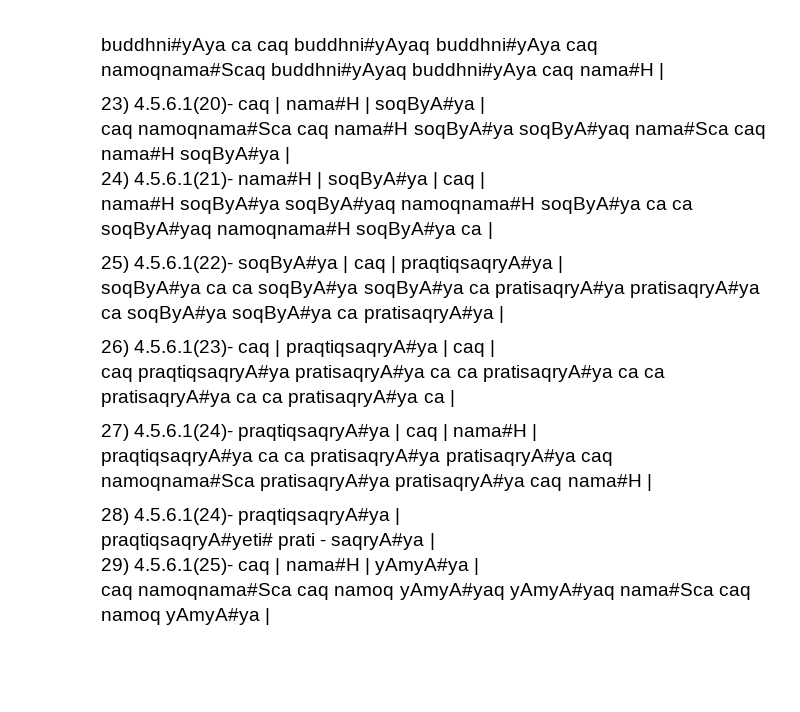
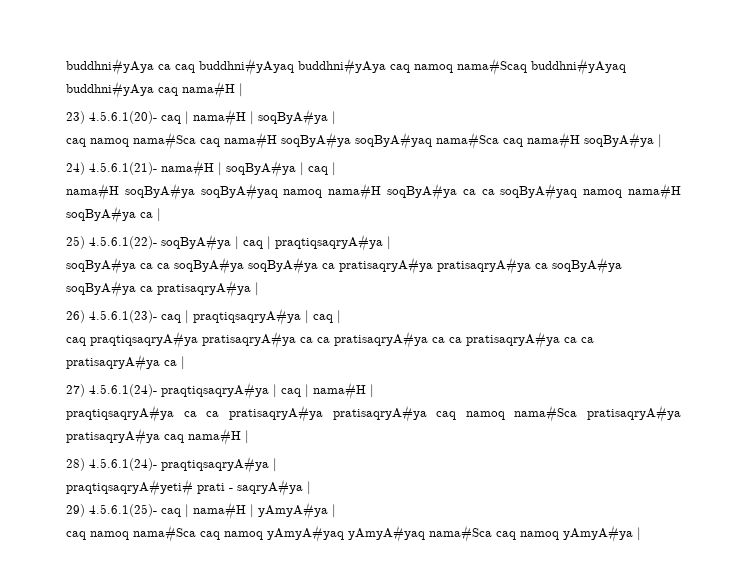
- buddhni#yAya ca caq buddhni#yAyaq buddhni#yAya caq namoqnama#Scaq buddhni#yAyaq buddhni#yAya caq nama#H |
+ buddhni#yAya ca caq buddhni#yAyaq buddhni#yAya caq namoq nama#Scaq buddhni#yAyaq buddhni#yAya caq nama#H |
- caq namoqnama#Sca caq nama#H soqByA#ya soqByA#yaq nama#Sca caq nama#H soqByA#ya |
+ caq namoq nama#Sca caq nama#H soqByA#ya soqByA#yaq nama#Sca caq nama#H soqByA#ya |
- nama#H soqByA#ya soqByA#yaq namoqnama#H soqByA#ya ca ca soqByA#yaq namoqnama#H soqByA#ya ca |
+ nama#H soqByA#ya soqByA#yaq namoq nama#H soqByA#ya ca ca soqByA#yaq namoq nama#H soqByA#ya ca |
- praqtiqsaqryA#ya ca ca pratisaqryA#ya pratisaqryA#ya caq namoqnama#Sca pratisaqryA#ya pratisaqryA#ya caq nama#H |
+ praqtiqsaqryA#ya ca ca pratisaqryA#ya pratisaqryA#ya caq namoq nama#Sca pratisaqryA#ya pratisaqryA#ya caq nama#H |
- caq namoqnama#Sca caq namoq yAmyA#yaq yAmyA#yaq nama#Sca caq namoq yAmyA#ya |
+ caq namoq nama#Sca caq namoq yAmyA#yaq yAmyA#yaq nama#Sca caq namoq yAmyA#ya |

